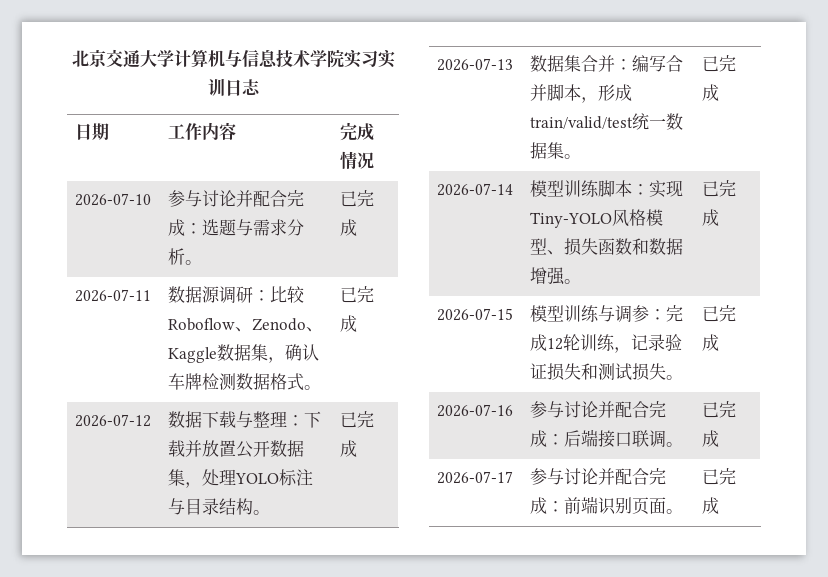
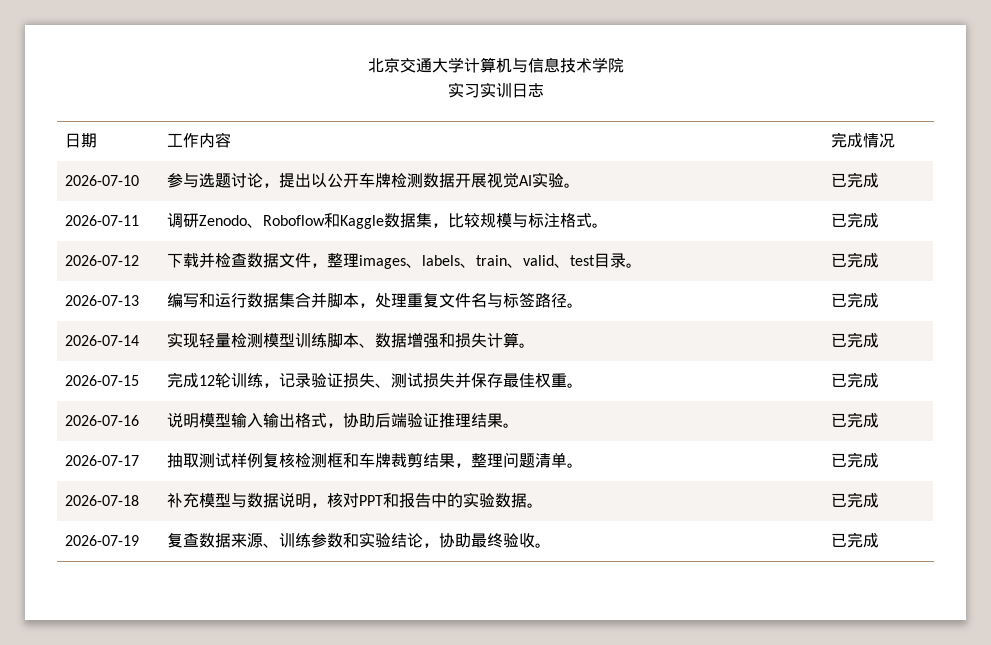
- 北京交通大学计算机与信息技术学院实习实训日志
+ 北京交通大学计算机与信息技术学院
+ 实习实训日志
- 2026-07-10 | 参与讨论并配合完成：选题与需求分析。 | 已完成
- 2026-07-11 | 数据源调研：比较Roboflow、Zenodo、Kaggle数据集，确认车牌检测数据格式。 | 已完成
- 2026-07-12 | 数据下载与整理：下载并放置公开数据集，处理YOLO标注与目录结构。 | 已完成
- 2026-07-13 | 数据集合并：编写合并脚本，形成train/valid/test统一数据集。 | 已完成
- 2026-07-14 | 模型训练脚本：实现Tiny-YOLO风格模型、损失函数和数据增强。 | 已完成
+ 2026-07-10 | 参与选题讨论，提出以公开车牌检测数据开展视觉AI实验。 | 已完成
+ 2026-07-11 | 调研Zenodo、Roboflow和Kaggle数据集，比较规模与标注格式。 | 已完成
+ 2026-07-12 | 下载并检查数据文件，整理images、labels、train、valid、test目录。 | 已完成
+ 2026-07-13 | 编写和运行数据集合并脚本，处理重复文件名与标签路径。 | 已完成
+ 2026-07-14 | 实现轻量检测模型训练脚本、数据增强和损失计算。 | 已完成
- 2026-07-15 | 模型训练与调参：完成12轮训练，记录验证损失和测试损失。 | 已完成
+ 2026-07-15 | 完成12轮训练，记录验证损失、测试损失并保存最佳权重。 | 已完成
- 2026-07-16 | 参与讨论并配合完成：后端接口联调。 | 已完成
- 2026-07-17 | 参与讨论并配合完成：前端识别页面。 | 已完成
+ 2026-07-16 | 说明模型输入输出格式，协助后端验证推理结果。 | 已完成
+ 2026-07-17 | 抽取测试样例复核检测框和车牌裁剪结果，整理问题清单。 | 已完成
+ 2026-07-18 | 补充模型与数据说明，核对PPT和报告中的实验数据。 | 已完成
+ 2026-07-19 | 复查数据来源、训练参数和实验结论，协助最终验收。 | 已完成

